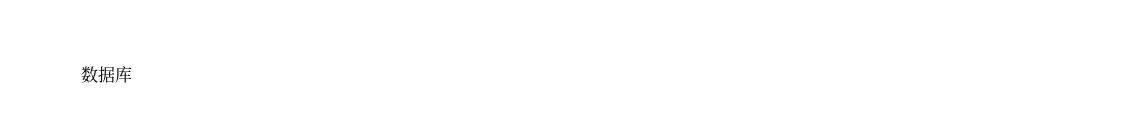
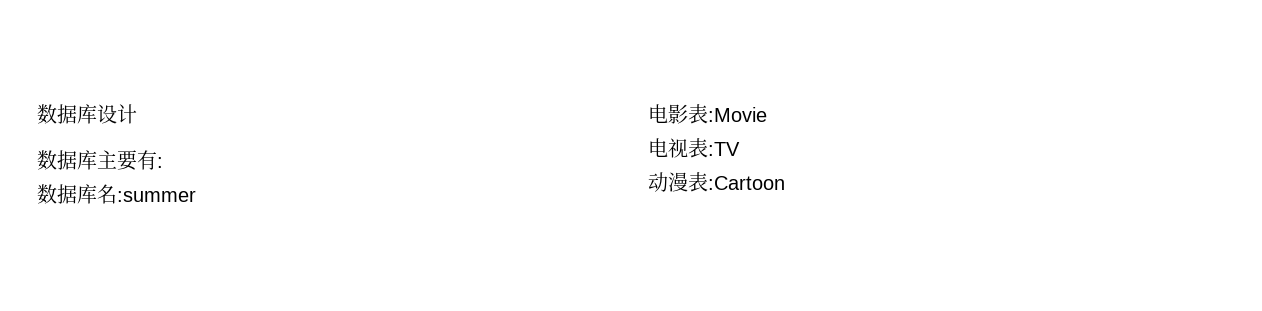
- 数据库
+ 数据库设计
+ 数据库主要有:
+ 数据库名:summer
+ 电影表:Movie
+ 电视表:TV
+ 动漫表:Cartoon

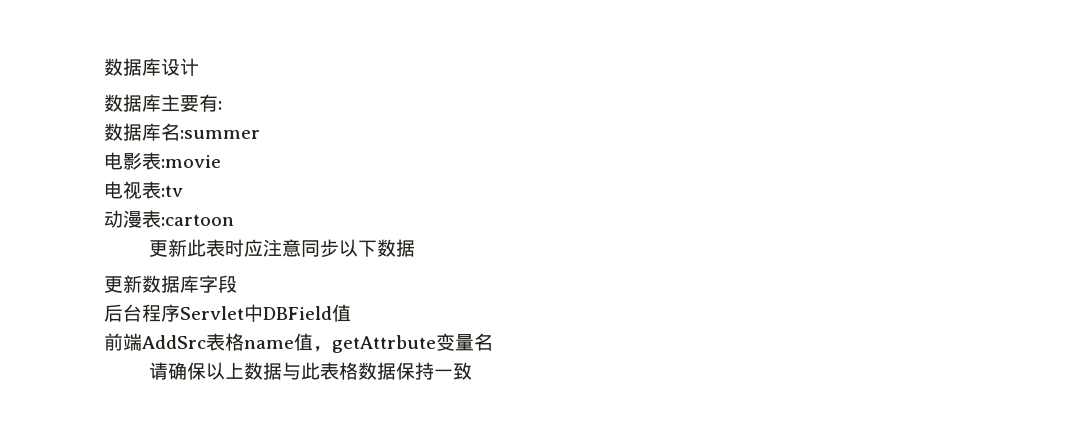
- 电影表:Movie
+ 电影表:movie
- 电视表:TV
+ 电视表:tv
- 动漫表:Cartoon
+ 动漫表:cartoon
+ 更新此表时应注意同步以下数据
+ 更新数据库字段
+ 后台程序Servlet中DBField值
+ 前端AddSrc表格name值，getAttrbute变量名
+ 请确保以上数据与此表格数据保持一致

